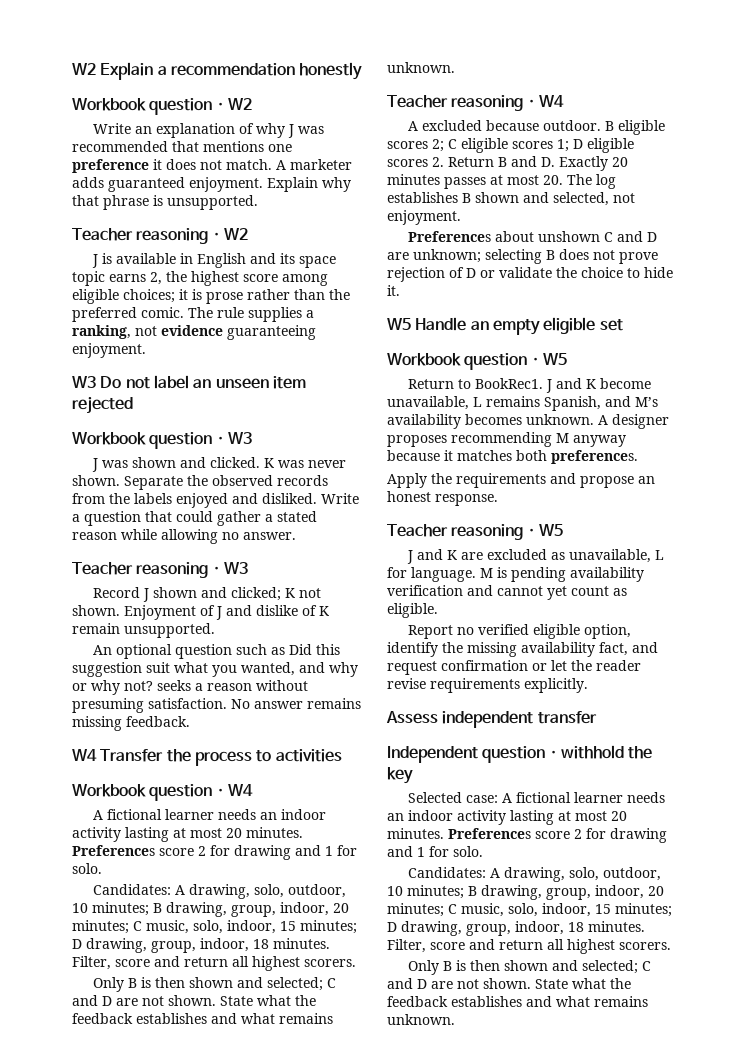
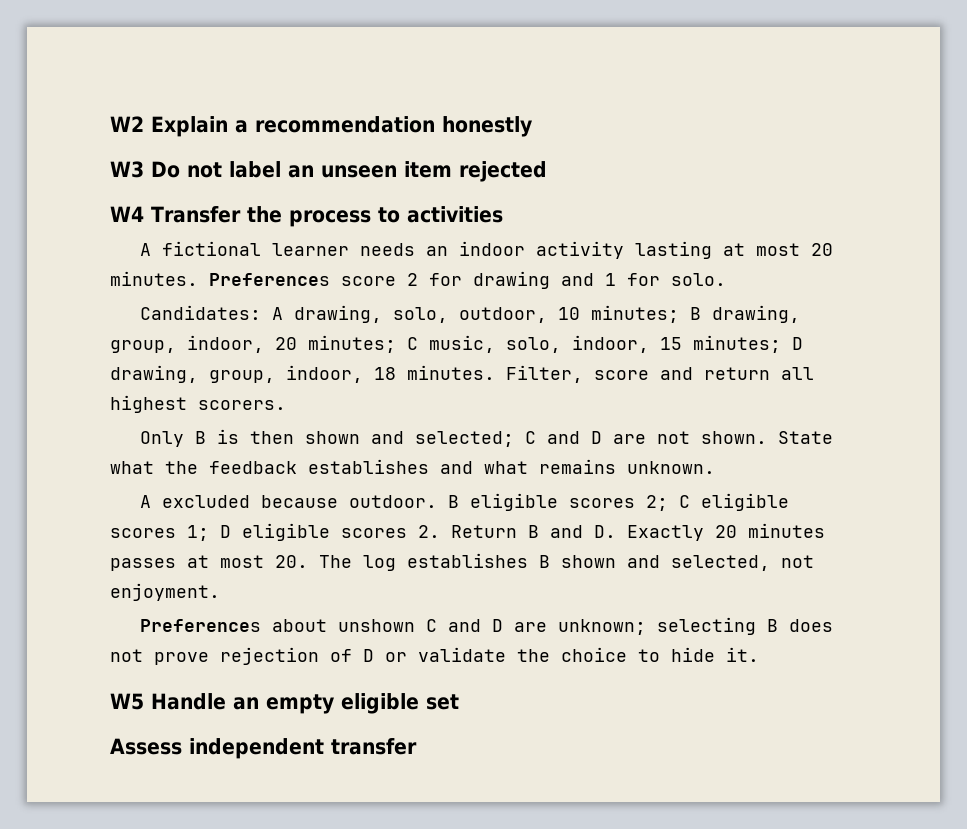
- Workbook question · W2
- Write an explanation of why J was recommended that mentions one preference it does not match. A marketer adds guaranteed enjoyment. Explain why that phrase is unsupported.
- Teacher reasoning · W2
- J is available in English and its space topic earns 2, the highest score among eligible choices; it is prose rather than the preferred comic. The rule supplies a ranking, not evidence guaranteeing enjoyment.
- Workbook question · W3
- J was shown and clicked. K was never shown. Separate the observed records from the labels enjoyed and disliked. Write a question that could gather a stated reason while allowing no answer.
- Teacher reasoning · W3
- Record J shown and clicked; K not shown. Enjoyment of J and dislike of K remain unsupported.
- An optional question such as Did this suggestion suit what you wanted, and why or why not? seeks a reason without presuming satisfaction. No answer remains missing feedback.
- Workbook question · W4
- Teacher reasoning · W4
- Workbook question · W5
- Return to BookRec1. J and K become unavailable, L remains Spanish, and M’s availability becomes unknown. A designer proposes recommending M anyway because it matches both preferences.
- Apply the requirements and propose an honest response.
- Teacher reasoning · W5
- J and K are excluded as unavailable, L for language. M is pending availability verification and cannot yet count as eligible.
- Report no verified eligible option, identify the missing availability fact, and request confirmation or let the reader revise requirements explicitly.
  Assess independent transfer
- Independent question · withhold the key
- Selected case: A fictional learner needs an indoor activity lasting at most 20 minutes. Preferences score 2 for drawing and 1 for solo.
- Candidates: A drawing, solo, outdoor, 10 minutes; B drawing, group, indoor, 20 minutes; C music, solo, indoor, 15 minutes; D drawing, group, indoor, 18 minutes. Filter, score and return all highest scorers.
- Only B is then shown and selected; C and D are not shown. State what the feedback establishes and what remains unknown.

